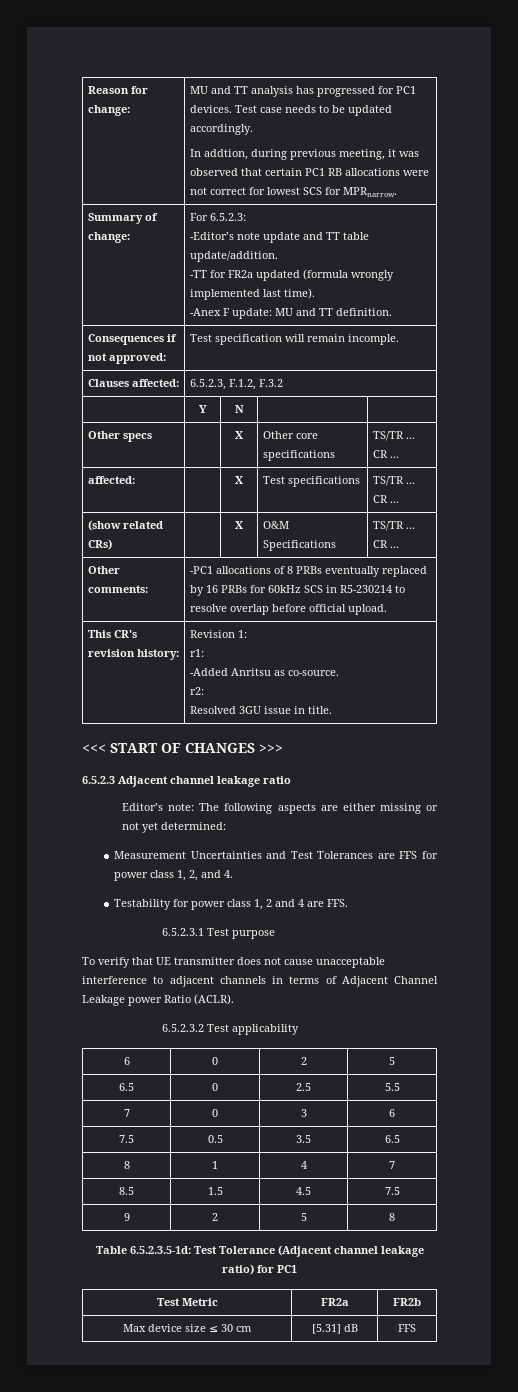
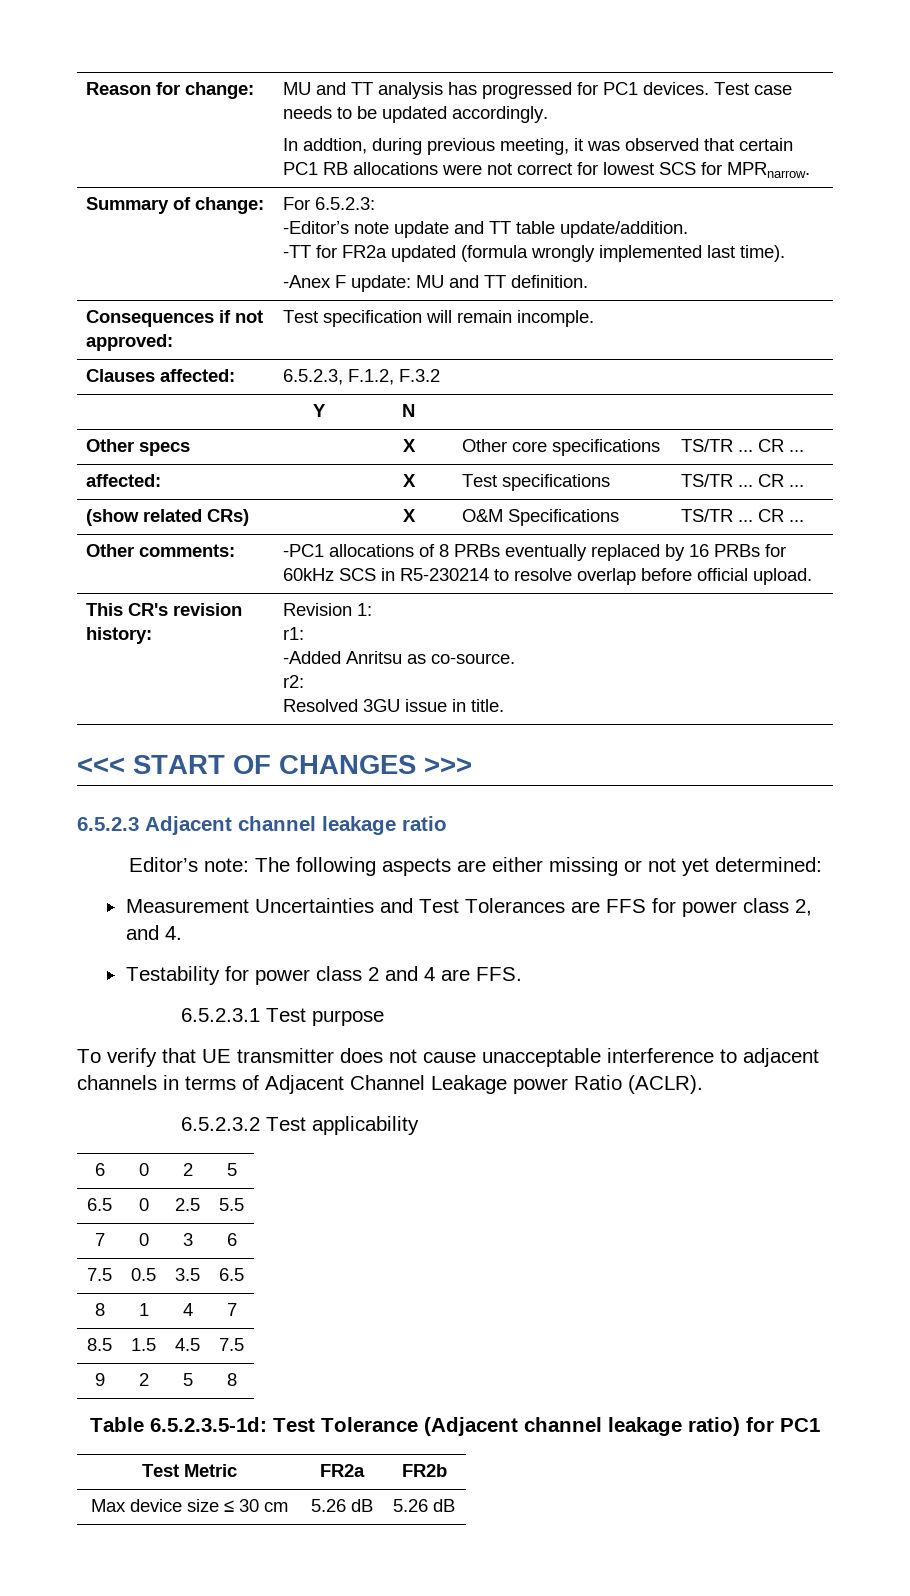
- Measurement Uncertainties and Test Tolerances are FFS for power class 1, 2, and 4.
+ Measurement Uncertainties and Test Tolerances are FFS for power class 2, and 4.
- Testability for power class 1, 2 and 4 are FFS.
+ Testability for power class 2 and 4 are FFS.
- Max device size ≤ 30 cm | [5.31] dB | FFS
+ Max device size ≤ 30 cm | 5.26 dB | 5.26 dB

